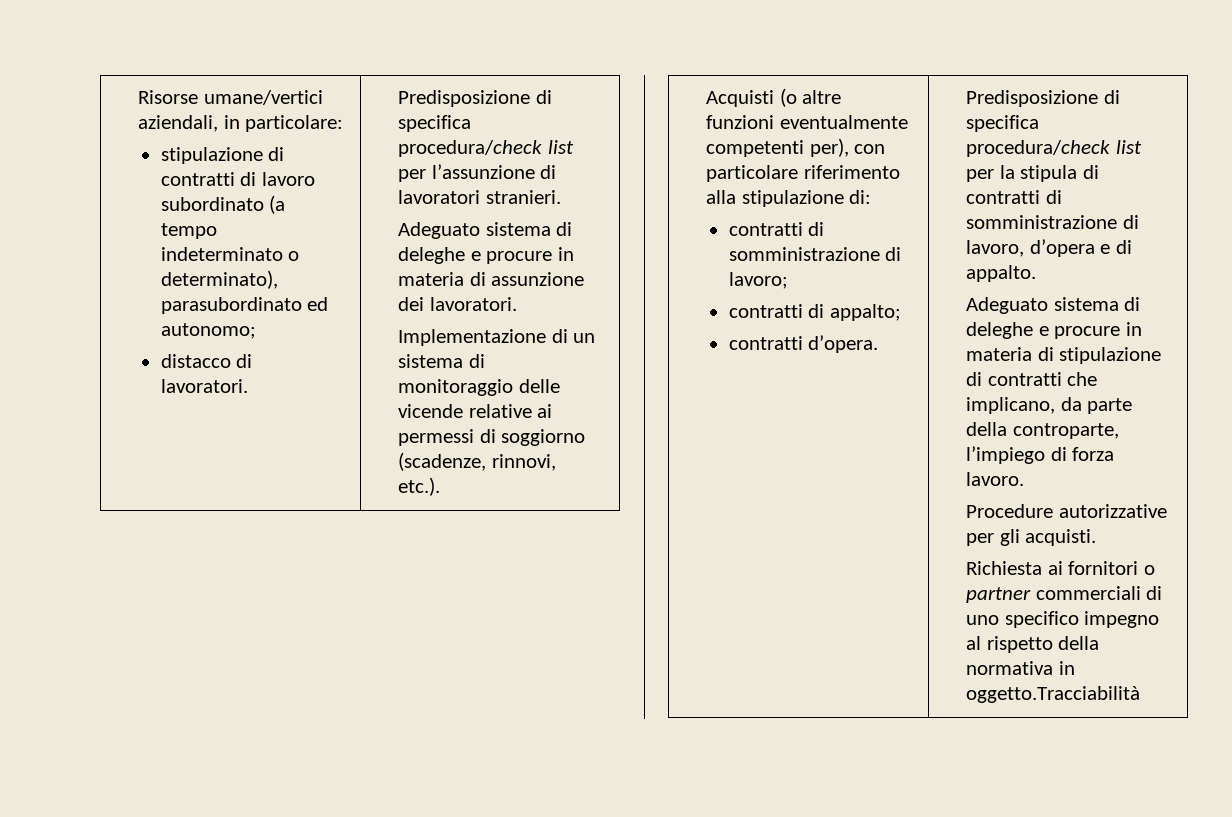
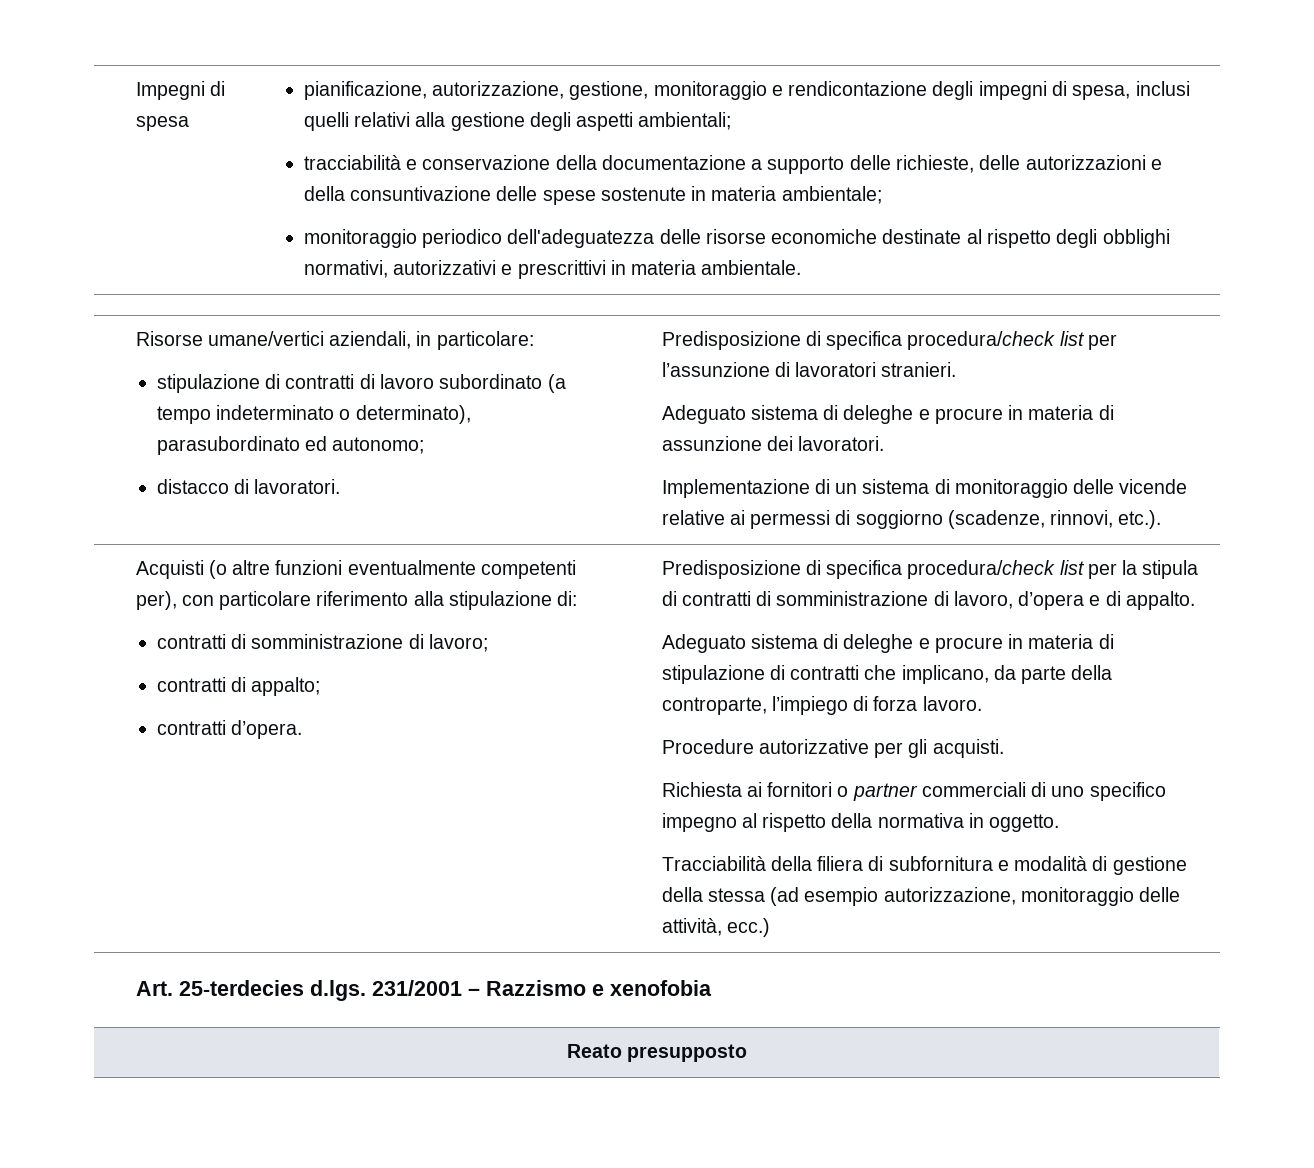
+ Impegni di spesa | pianificazione, autorizzazione, gestione, monitoraggio e rendicontazione degli impegni di spesa, inclusi quelli relativi alla gestione degli aspetti ambientali;
+ tracciabilità e conservazione della documentazione a supporto delle richieste, delle autorizzazioni e della consuntivazione delle spese sostenute in materia ambientale;
+ monitoraggio periodico dell'adeguatezza delle risorse economiche destinate al rispetto degli obblighi normativi, autorizzativi e prescrittivi in materia ambientale.
- Richiesta ai fornitori o partner commerciali di uno specifico impegno al rispetto della normativa in oggetto.Tracciabilità
+ Richiesta ai fornitori o partner commerciali di uno specifico impegno al rispetto della normativa in oggetto.
+ Tracciabilità della filiera di subfornitura e modalità di gestione della stessa (ad esempio autorizzazione, monitoraggio delle attività, ecc.)
+ Art. 25-terdecies d.lgs. 231/2001 – Razzismo e xenofobia
+ Reato presupposto

